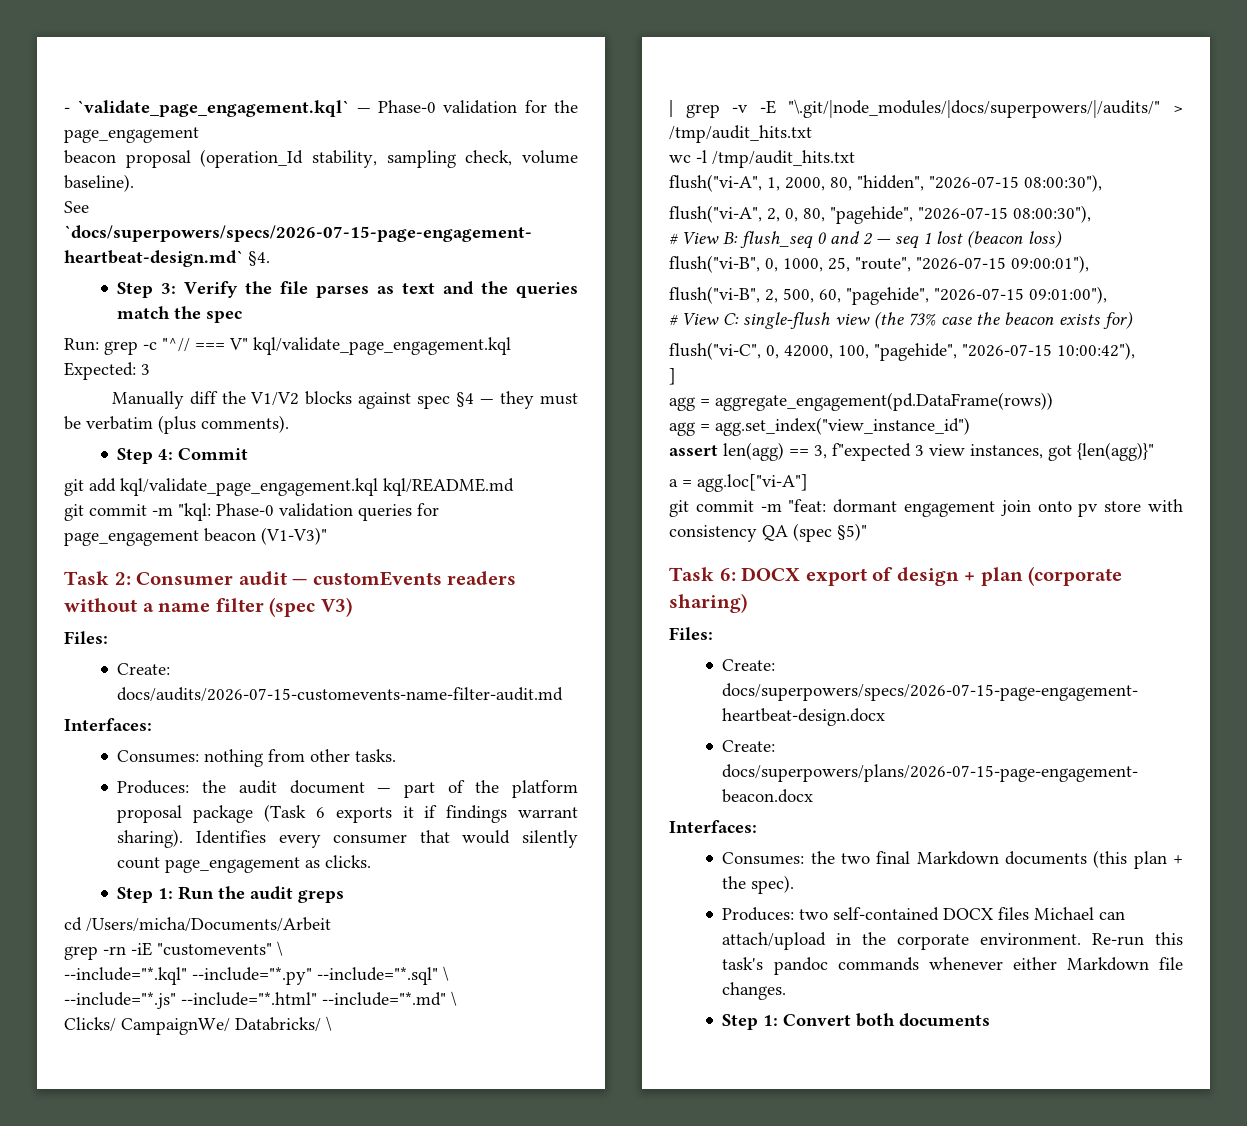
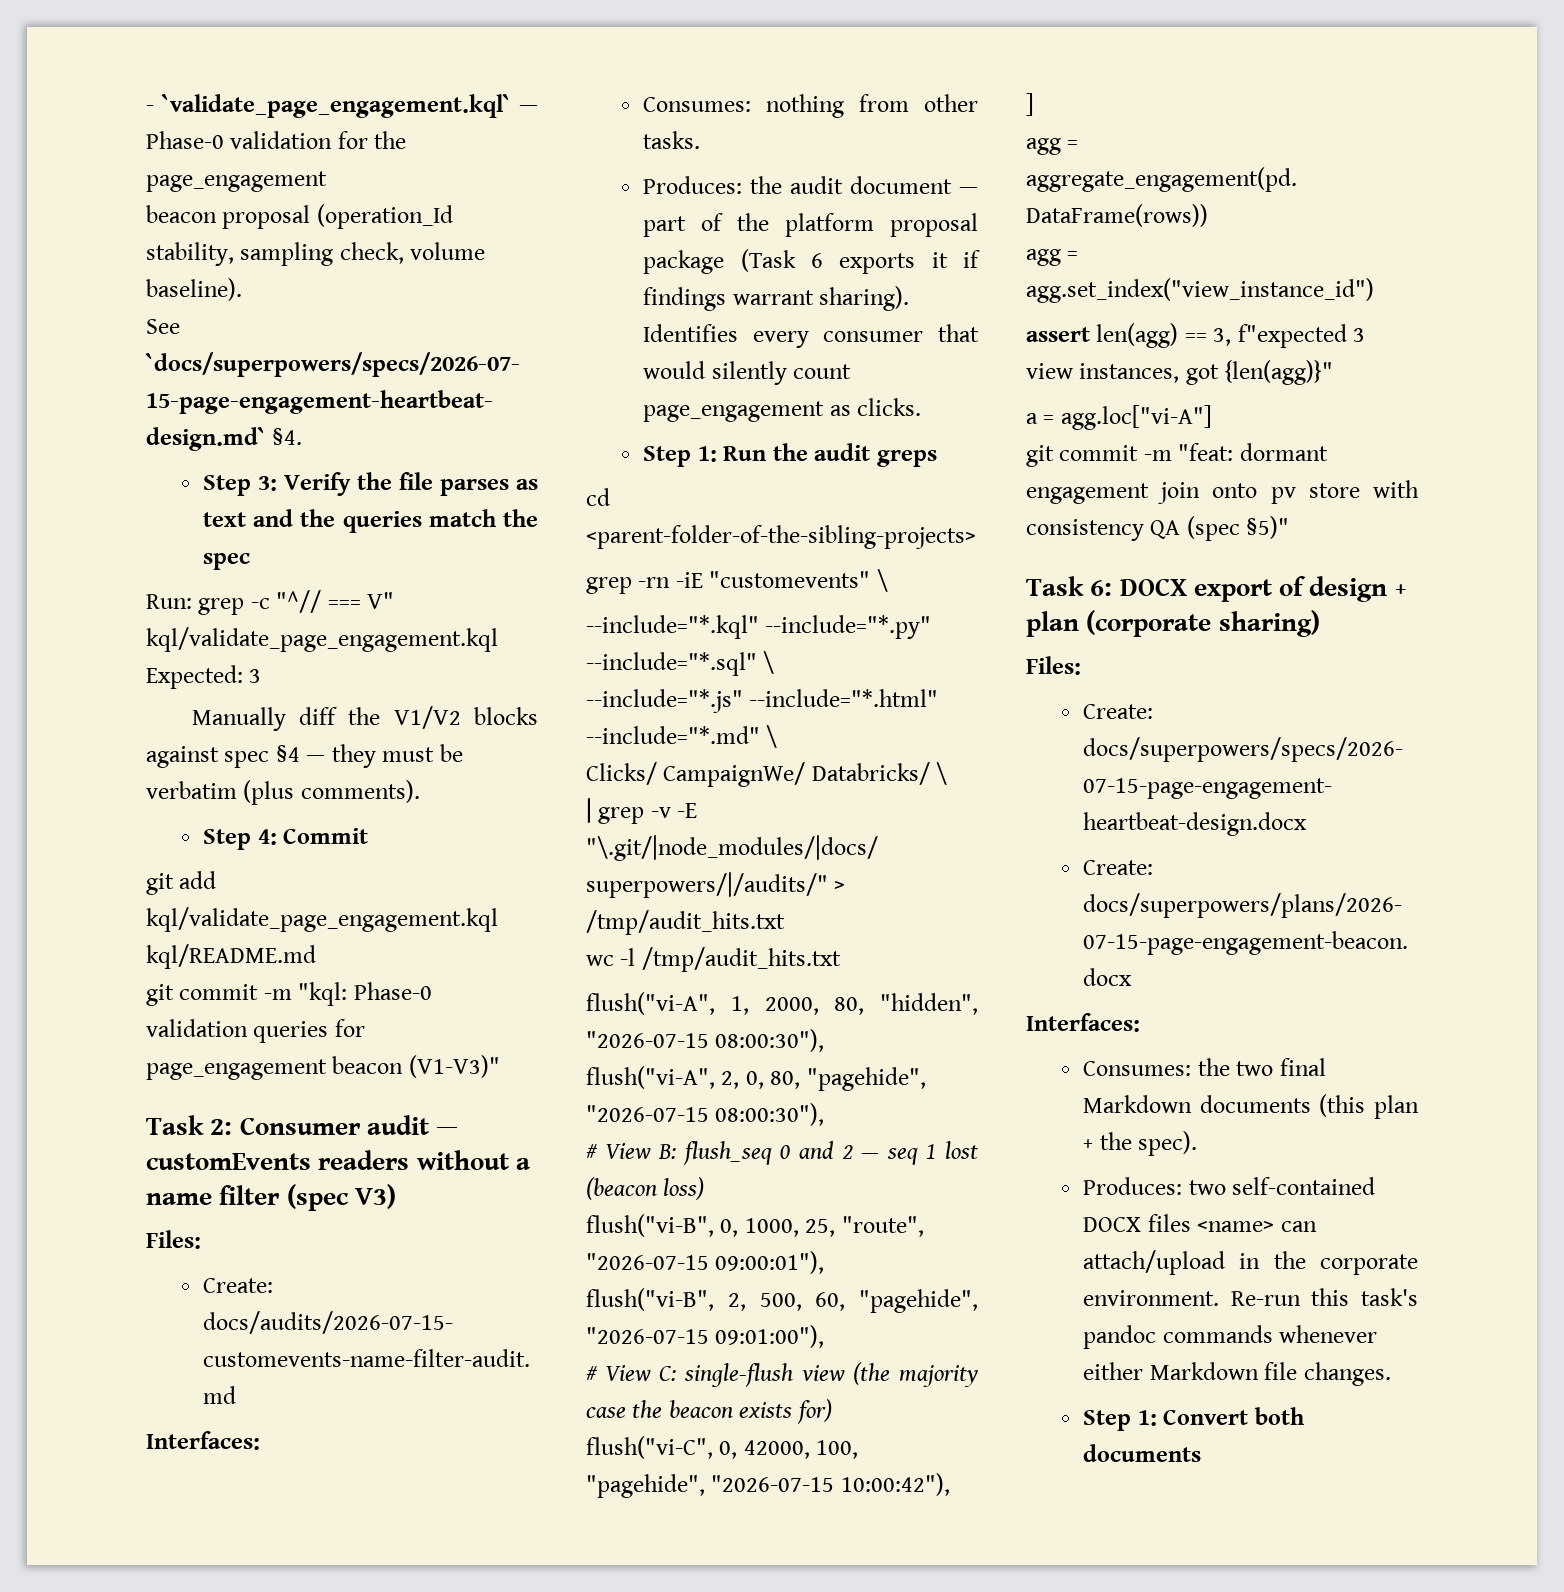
- cd /Users/micha/Documents/Arbeit
+ cd <parent-folder-of-the-sibling-projects>
- # View C: single-flush view (the 73% case the beacon exists for)
+ # View C: single-flush view (the majority case the beacon exists for)
- Produces: two self-contained DOCX files Michael can attach/upload in the corporate environment.
+ Produces: two self-contained DOCX files <name> can attach/upload in the corporate environment.

